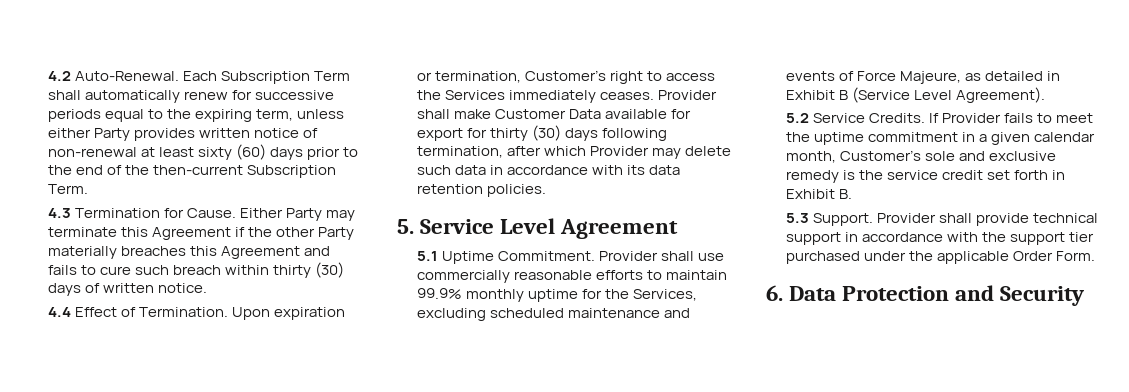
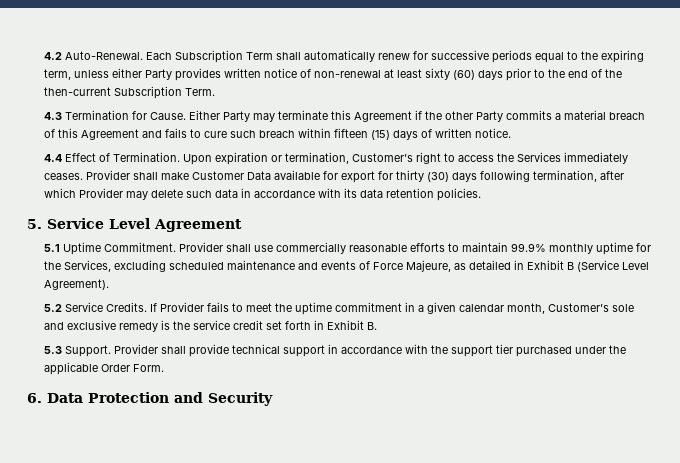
- Either Party may terminate this Agreement if the other Party materially breaches this Agreement and fails to cure such breach within thirty (30) days of written notice.
+ Either Party may terminate this Agreement if the other Party commits a material breach of this Agreement and fails to cure such breach within fifteen (15) days of written notice.

